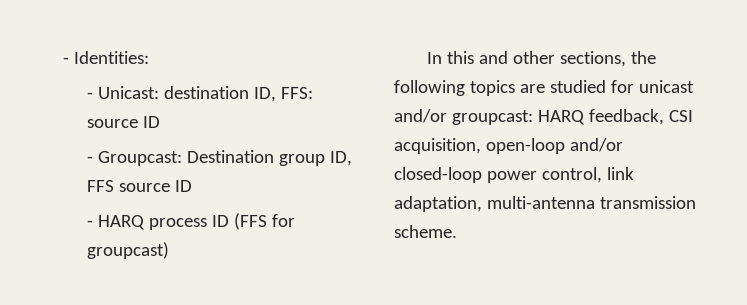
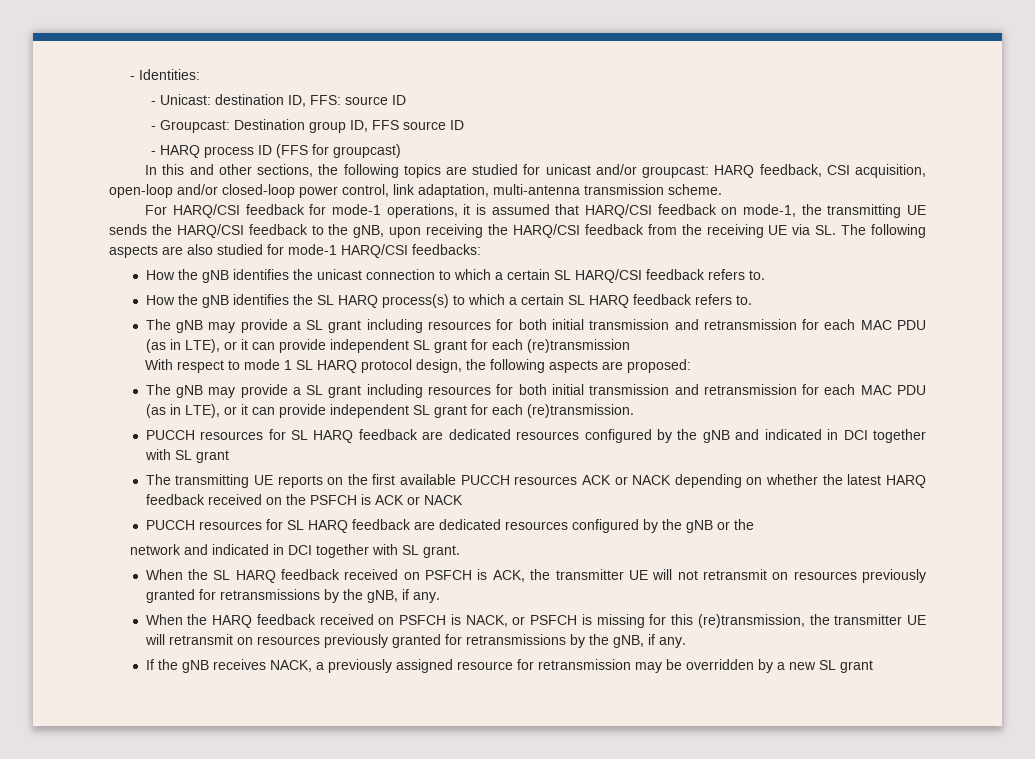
+ For HARQ/CSI feedback for mode-1 operations, it is assumed that HARQ/CSI feedback on mode-1, the transmitting UE sends the HARQ/CSI feedback to the gNB, upon receiving the HARQ/CSI feedback from the receiving UE via SL. The following aspects are also studied for mode-1 HARQ/CSI feedbacks:
+ How the gNB identifies the unicast connection to which a certain SL HARQ/CSI feedback refers to.
+ How the gNB identifies the SL HARQ process(s) to which a certain SL HARQ feedback refers to.
+ The gNB may provide a SL grant including resources for both initial transmission and retransmission for each MAC PDU (as in LTE), or it can provide independent SL grant for each (re)transmission
+ With respect to mode 1 SL HARQ protocol design, the following aspects are proposed:
+ The gNB may provide a SL grant including resources for both initial transmission and retransmission for each MAC PDU (as in LTE), or it can provide independent SL grant for each (re)transmission.
+ PUCCH resources for SL HARQ feedback are dedicated resources configured by the gNB and indicated in DCI together with SL grant
+ The transmitting UE reports on the first available PUCCH resources ACK or NACK depending on whether the latest HARQ feedback received on the PSFCH is ACK or NACK
+ PUCCH resources for SL HARQ feedback are dedicated resources configured by the gNB or the
+ network and indicated in DCI together with SL grant.
+ When the SL HARQ feedback received on PSFCH is ACK, the transmitter UE will not retransmit on resources previously granted for retransmissions by the gNB, if any.
+ When the HARQ feedback received on PSFCH is NACK, or PSFCH is missing for this (re)transmission, the transmitter UE will retransmit on resources previously granted for retransmissions by the gNB, if any.
+ If the gNB receives NACK, a previously assigned resource for retransmission may be overridden by a new SL grant

